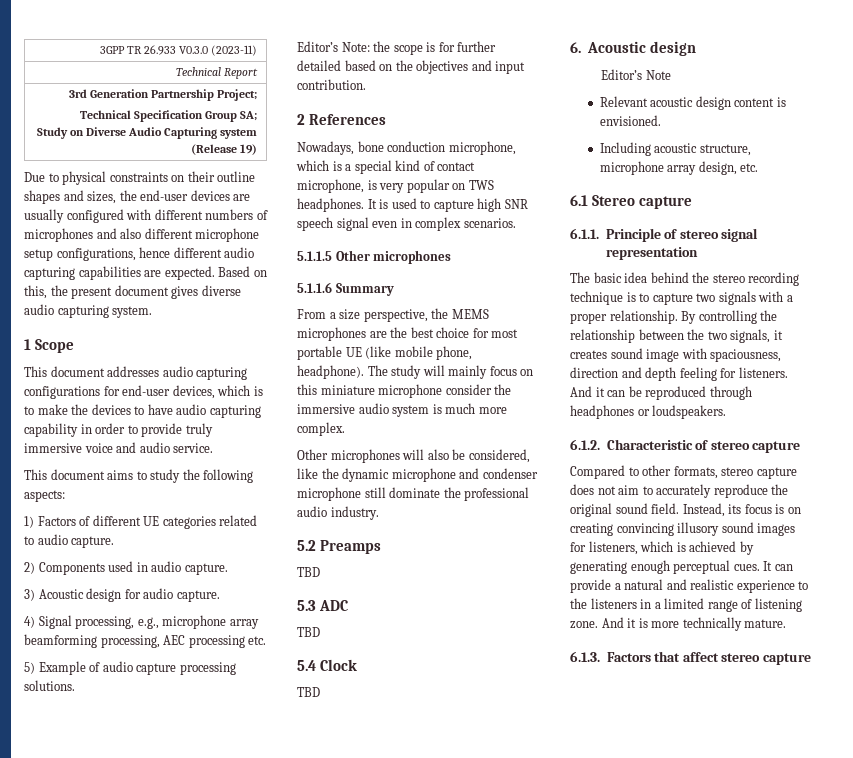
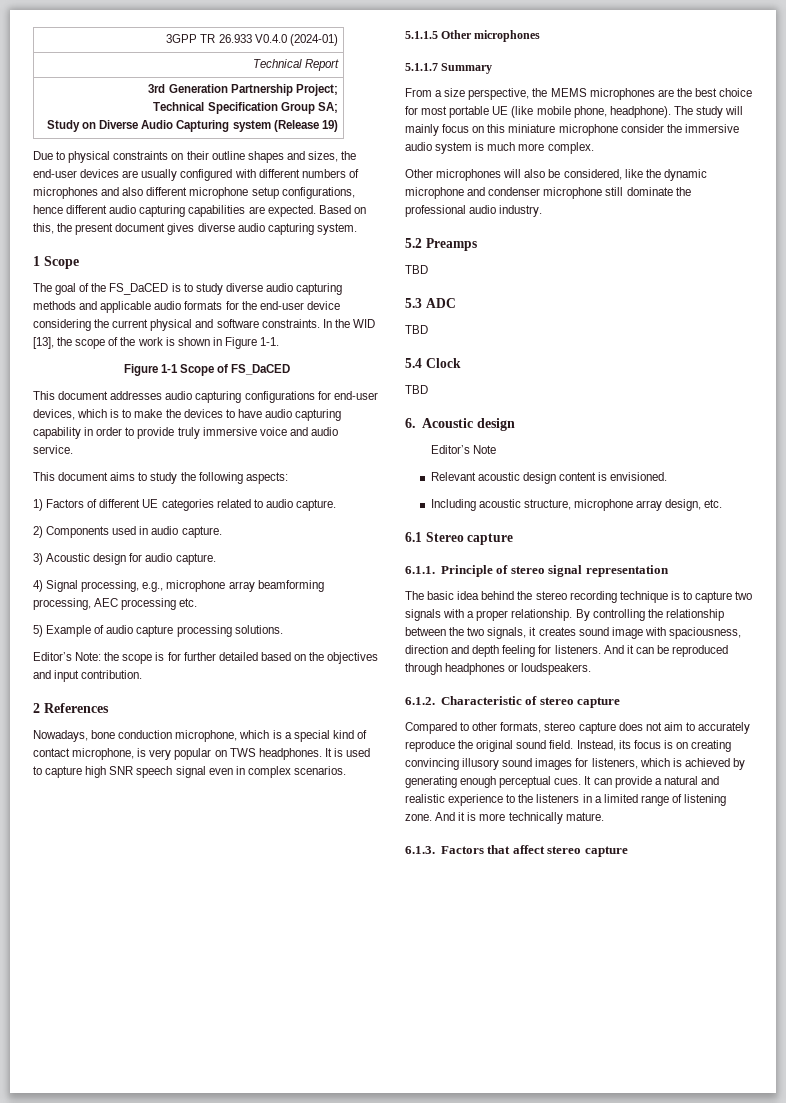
- 3GPP TR 26.933 V0.3.0 (2023-11)
+ 3GPP TR 26.933 V0.4.0 (2024-01)
+ The goal of the FS_DaCED is to study diverse audio capturing methods and applicable audio formats for the end-user device considering the current physical and software constraints. In the WID [13], the scope of the work is shown in Figure 1-1.
+ Figure 1-1 Scope of FS_DaCED
- 5.1.1.6 Summary
+ 5.1.1.7 Summary

